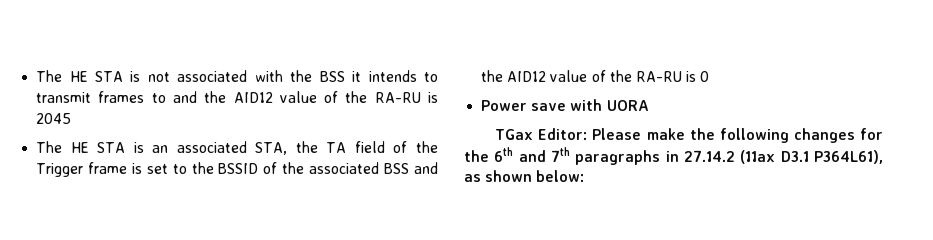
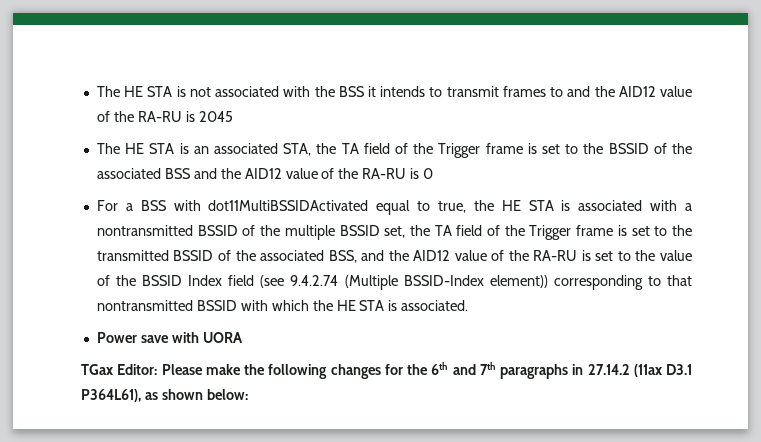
+ For a BSS with dot11MultiBSSIDActivated equal to true, the HE STA is associated with a nontransmitted BSSID of the multiple BSSID set, the TA field of the Trigger frame is set to the transmitted BSSID of the associated BSS, and the AID12 value of the RA-RU is set to the value of the BSSID Index field (see 9.4.2.74 (Multiple BSSID-Index element)) corresponding to that nontransmitted BSSID with which the HE STA is associated.

